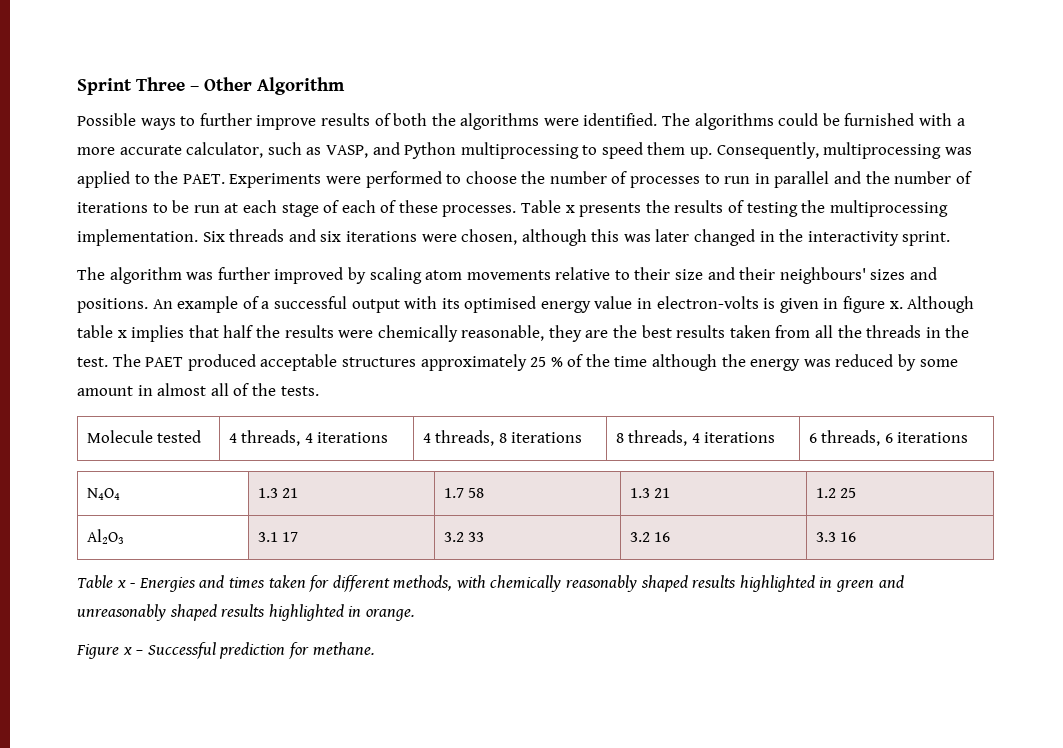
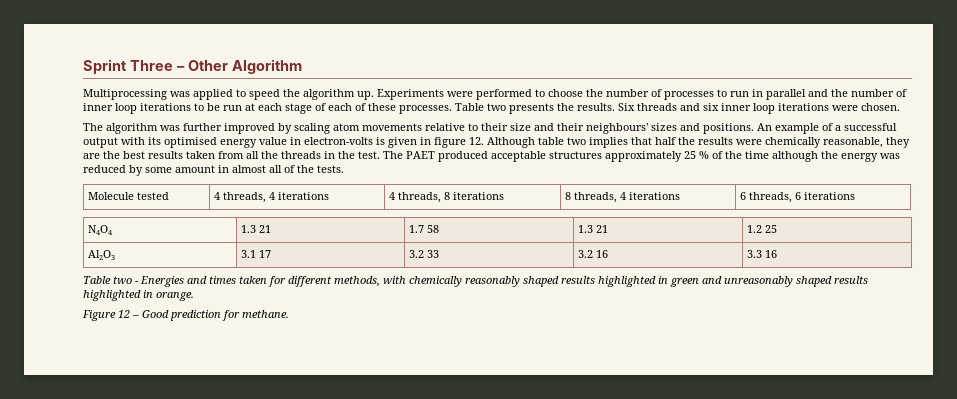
- Possible ways to further improve results of both the algorithms were identified. The algorithms could be furnished with a more accurate calculator, such as VASP, and Python multiprocessing to speed them up. Consequently, multiprocessing was applied to the PAET.
+ Multiprocessing was applied to speed the algorithm up.
- Experiments were performed to choose the number of processes to run in parallel and the number of iterations to be run at each stage of each of these processes.
+ Experiments were performed to choose the number of processes to run in parallel and the number of inner loop iterations to be run at each stage of each of these processes.
- Table x presents the results of testing the multiprocessing implementation. Six threads and six iterations were chosen, although this was later changed in the interactivity sprint.
+ Table two presents the results. Six threads and six inner loop iterations were chosen.
- An example of a successful output with its optimised energy value in electron-volts is given in figure x. Although table x implies that half the results were chemically reasonable, they are the best results taken from all the threads in the test.
+ An example of a successful output with its optimised energy value in electron-volts is given in figure 12. Although table two implies that half the results were chemically reasonable, they are the best results taken from all the threads in the test.
- Table x - Energies and times taken for different methods, with chemically reasonably shaped results highlighted in green and unreasonably shaped results highlighted in orange.
+ Table two - Energies and times taken for different methods, with chemically reasonably shaped results highlighted in green and unreasonably shaped results highlighted in orange.
- Figure x – Successful prediction for methane.
+ Figure 12 – Good prediction for methane.

